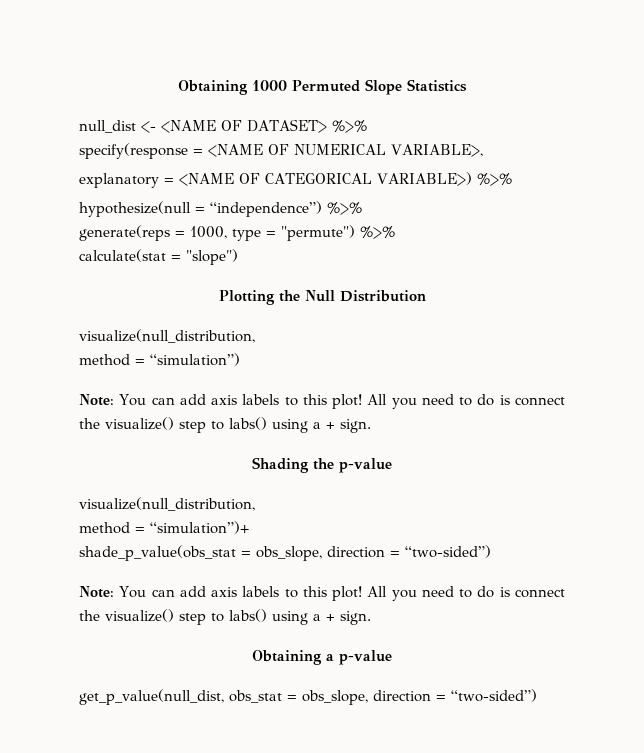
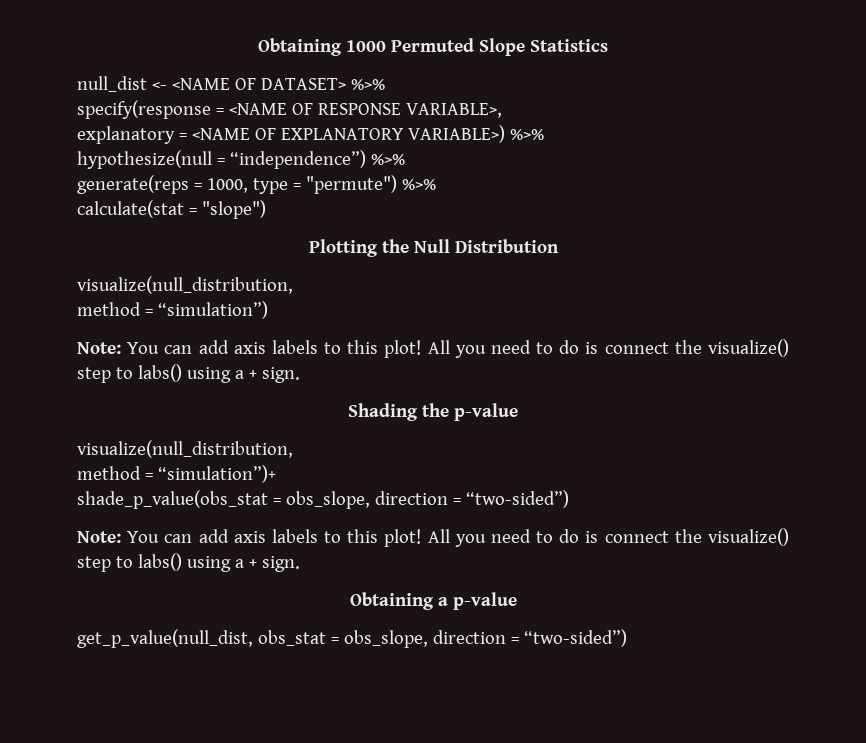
- specify(response = <NAME OF NUMERICAL VARIABLE>,
+ specify(response = <NAME OF RESPONSE VARIABLE>,
- explanatory = <NAME OF CATEGORICAL VARIABLE>) %>%
+ explanatory = <NAME OF EXPLANATORY VARIABLE>) %>%

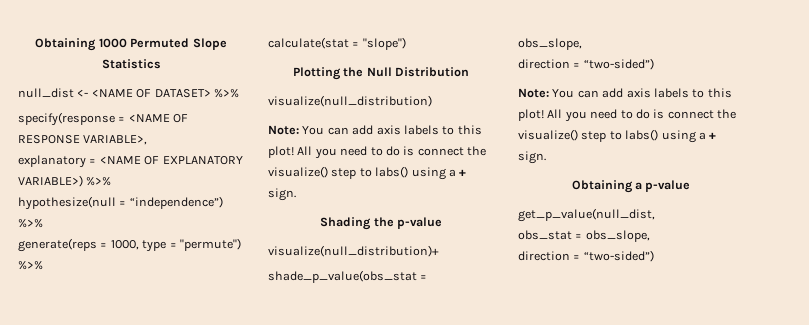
  Plotting the Null Distribution
- visualize(null_distribution,
- method = “simulation”)
+ visualize(null_distribution)
  Shading the p-value
- visualize(null_distribution,
- method = “simulation”)+
+ visualize(null_distribution)+
- shade_p_value(obs_stat = obs_slope, direction = “two-sided”)
+ shade_p_value(obs_stat = obs_slope,
+ direction = “two-sided”)
- get_p_value(null_dist, obs_stat = obs_slope, direction = “two-sided”)
+ get_p_value(null_dist,
+ obs_stat = obs_slope,
+ direction = “two-sided”)

